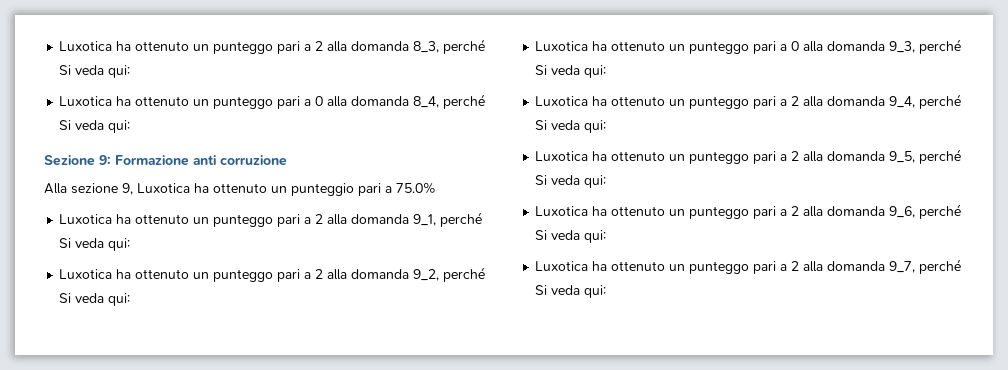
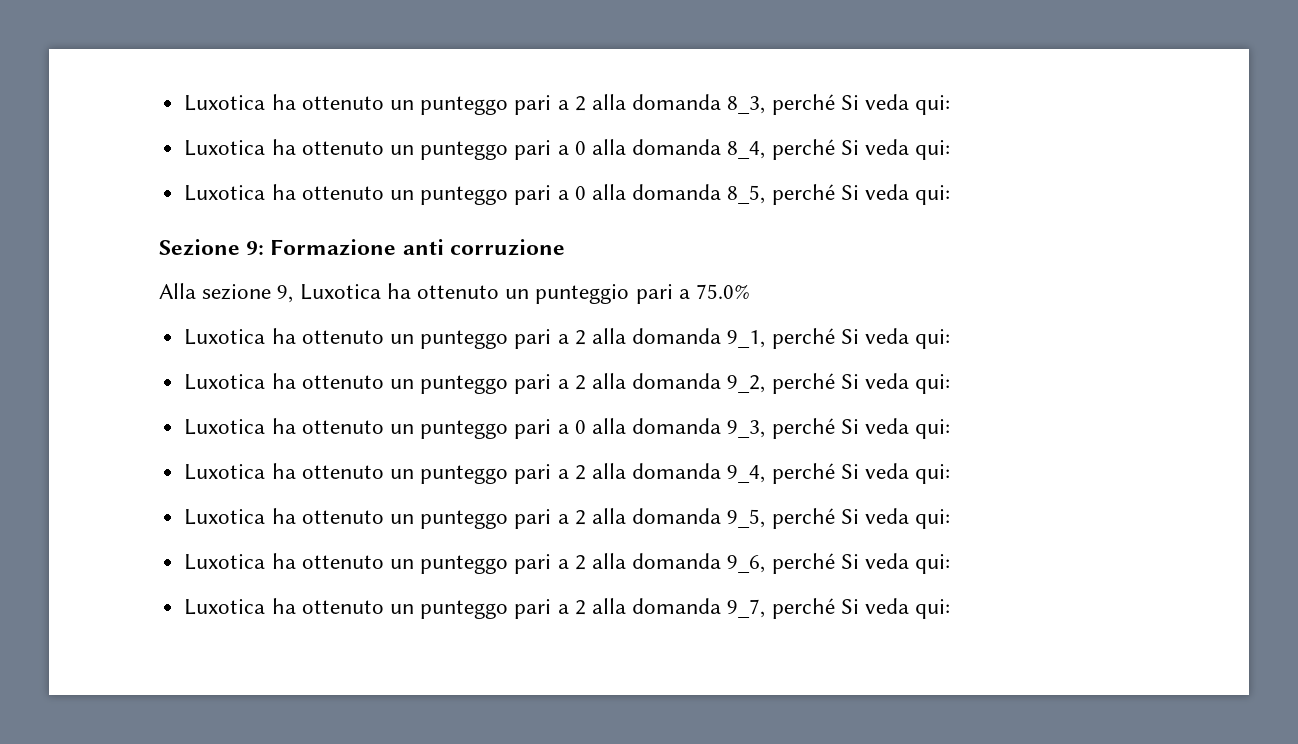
+ Luxotica ha ottenuto un punteggo pari a 0 alla domanda 8_5, perché Si veda qui:

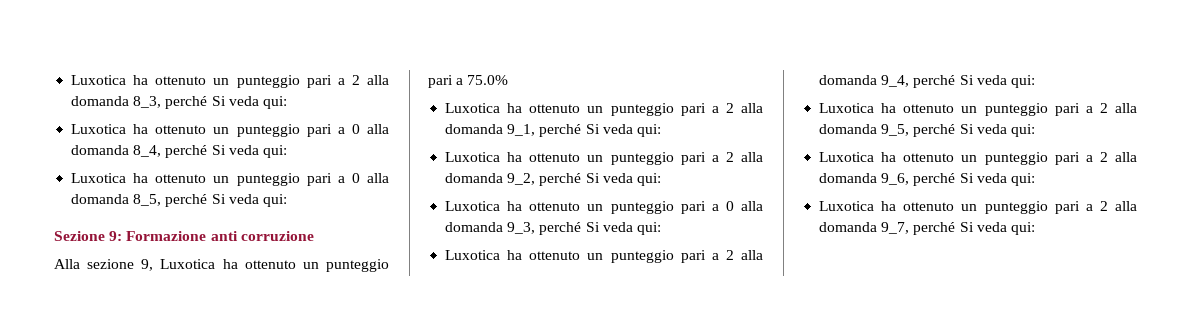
- Luxotica ha ottenuto un punteggo pari a 2 alla domanda 8_3, perché Si veda qui:
+ Luxotica ha ottenuto un punteggio pari a 2 alla domanda 8_3, perché Si veda qui:
- Luxotica ha ottenuto un punteggo pari a 0 alla domanda 8_4, perché Si veda qui:
+ Luxotica ha ottenuto un punteggio pari a 0 alla domanda 8_4, perché Si veda qui:
- Luxotica ha ottenuto un punteggo pari a 0 alla domanda 8_5, perché Si veda qui:
+ Luxotica ha ottenuto un punteggio pari a 0 alla domanda 8_5, perché Si veda qui:
- Luxotica ha ottenuto un punteggo pari a 2 alla domanda 9_1, perché Si veda qui:
+ Luxotica ha ottenuto un punteggio pari a 2 alla domanda 9_1, perché Si veda qui:
- Luxotica ha ottenuto un punteggo pari a 2 alla domanda 9_2, perché Si veda qui:
+ Luxotica ha ottenuto un punteggio pari a 2 alla domanda 9_2, perché Si veda qui:
- Luxotica ha ottenuto un punteggo pari a 0 alla domanda 9_3, perché Si veda qui:
+ Luxotica ha ottenuto un punteggio pari a 0 alla domanda 9_3, perché Si veda qui:
- Luxotica ha ottenuto un punteggo pari a 2 alla domanda 9_4, perché Si veda qui:
+ Luxotica ha ottenuto un punteggio pari a 2 alla domanda 9_4, perché Si veda qui:
- Luxotica ha ottenuto un punteggo pari a 2 alla domanda 9_5, perché Si veda qui:
+ Luxotica ha ottenuto un punteggio pari a 2 alla domanda 9_5, perché Si veda qui:
- Luxotica ha ottenuto un punteggo pari a 2 alla domanda 9_6, perché Si veda qui:
+ Luxotica ha ottenuto un punteggio pari a 2 alla domanda 9_6, perché Si veda qui:
- Luxotica ha ottenuto un punteggo pari a 2 alla domanda 9_7, perché Si veda qui:
+ Luxotica ha ottenuto un punteggio pari a 2 alla domanda 9_7, perché Si veda qui:

